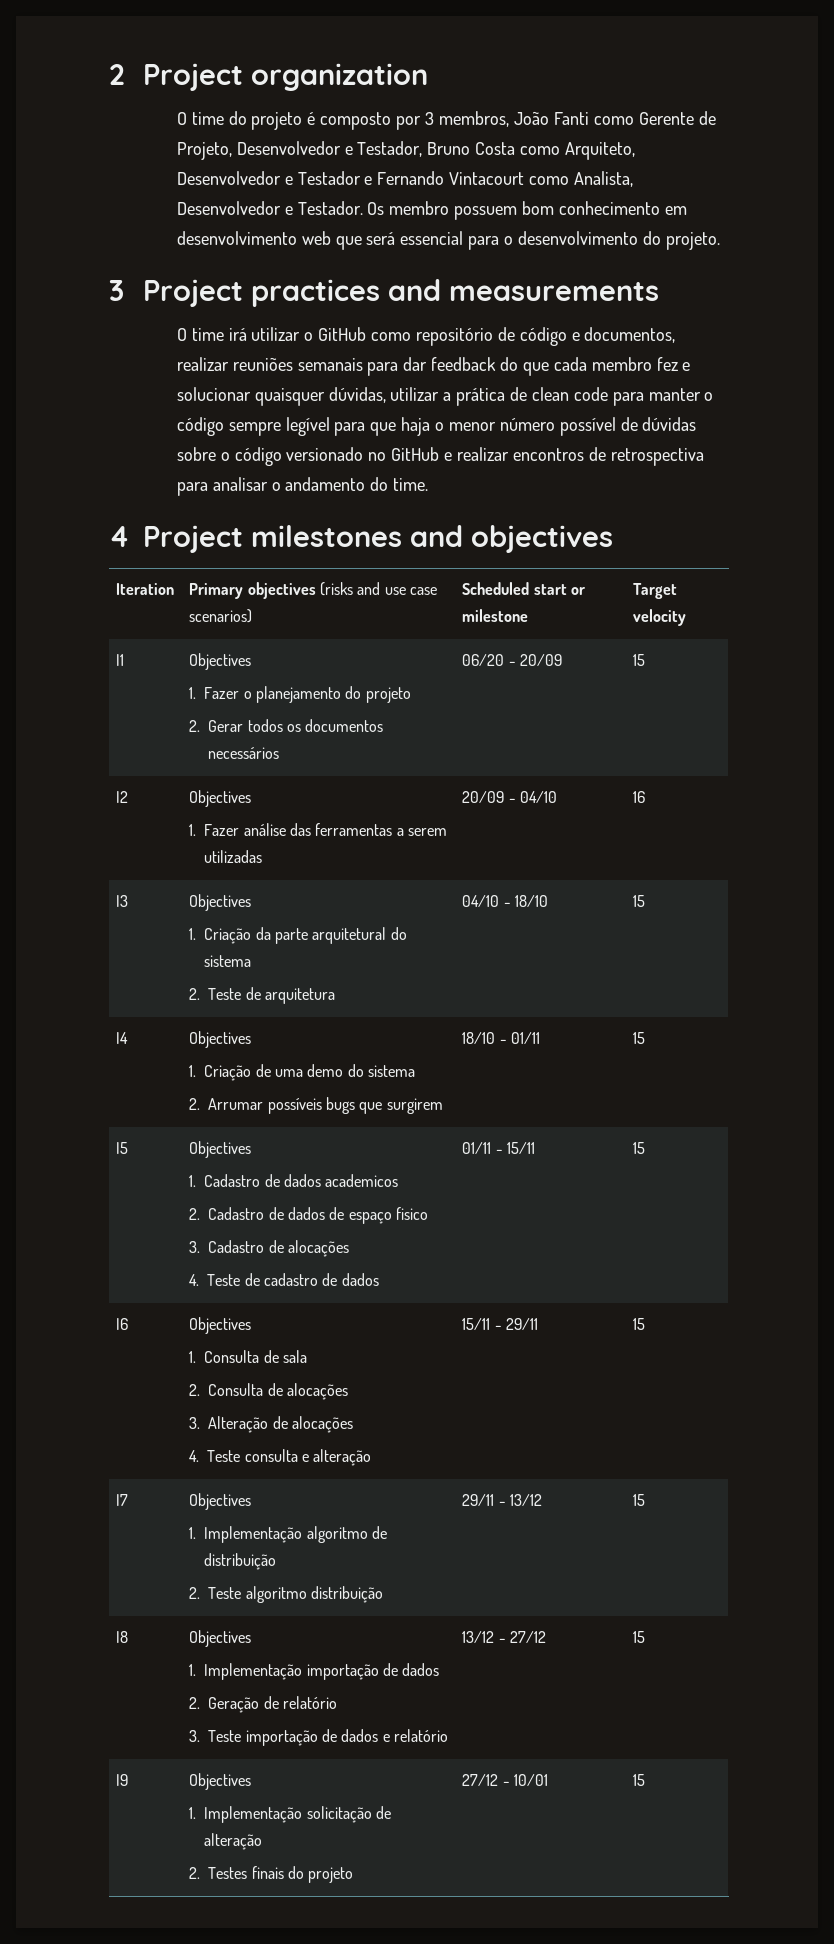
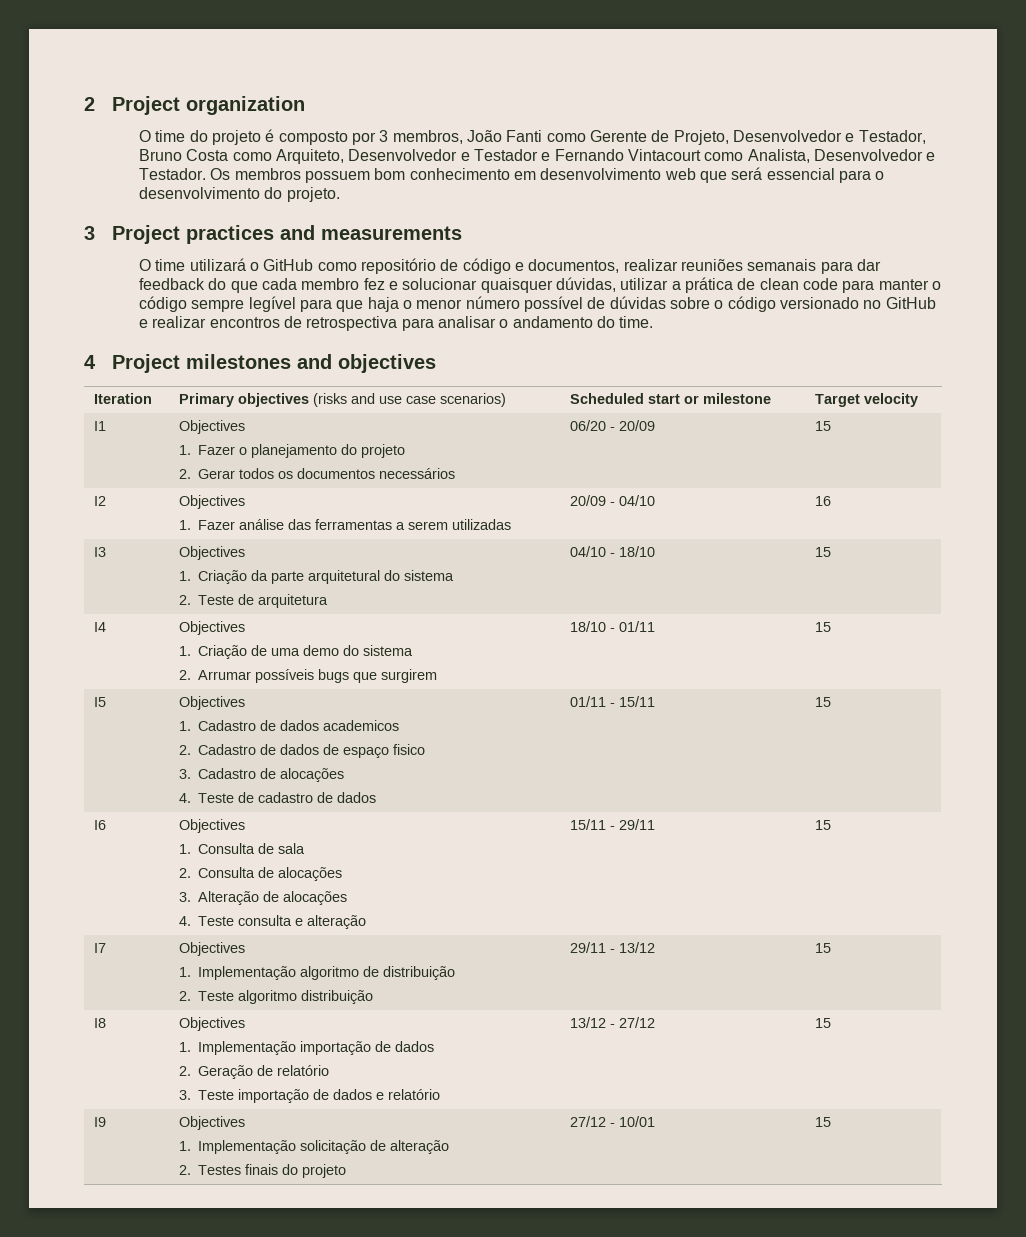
- Os membro possuem bom conhecimento em desenvolvimento web que será essencial para o desenvolvimento do projeto.
+ Os membros possuem bom conhecimento em desenvolvimento web que será essencial para o desenvolvimento do projeto.
- O time irá utilizar o GitHub como repositório de código e documentos, realizar reuniões semanais para dar feedback do que cada membro fez e solucionar quaisquer dúvidas, utilizar a prática de clean code para manter o código sempre legível para que haja o menor número possível de dúvidas sobre o código versionado no GitHub e realizar encontros de retrospectiva para analisar o andamento do time.
+ O time utilizará o GitHub como repositório de código e documentos, realizar reuniões semanais para dar feedback do que cada membro fez e solucionar quaisquer dúvidas, utilizar a prática de clean code para manter o código sempre legível para que haja o menor número possível de dúvidas sobre o código versionado no GitHub e realizar encontros de retrospectiva para analisar o andamento do time.

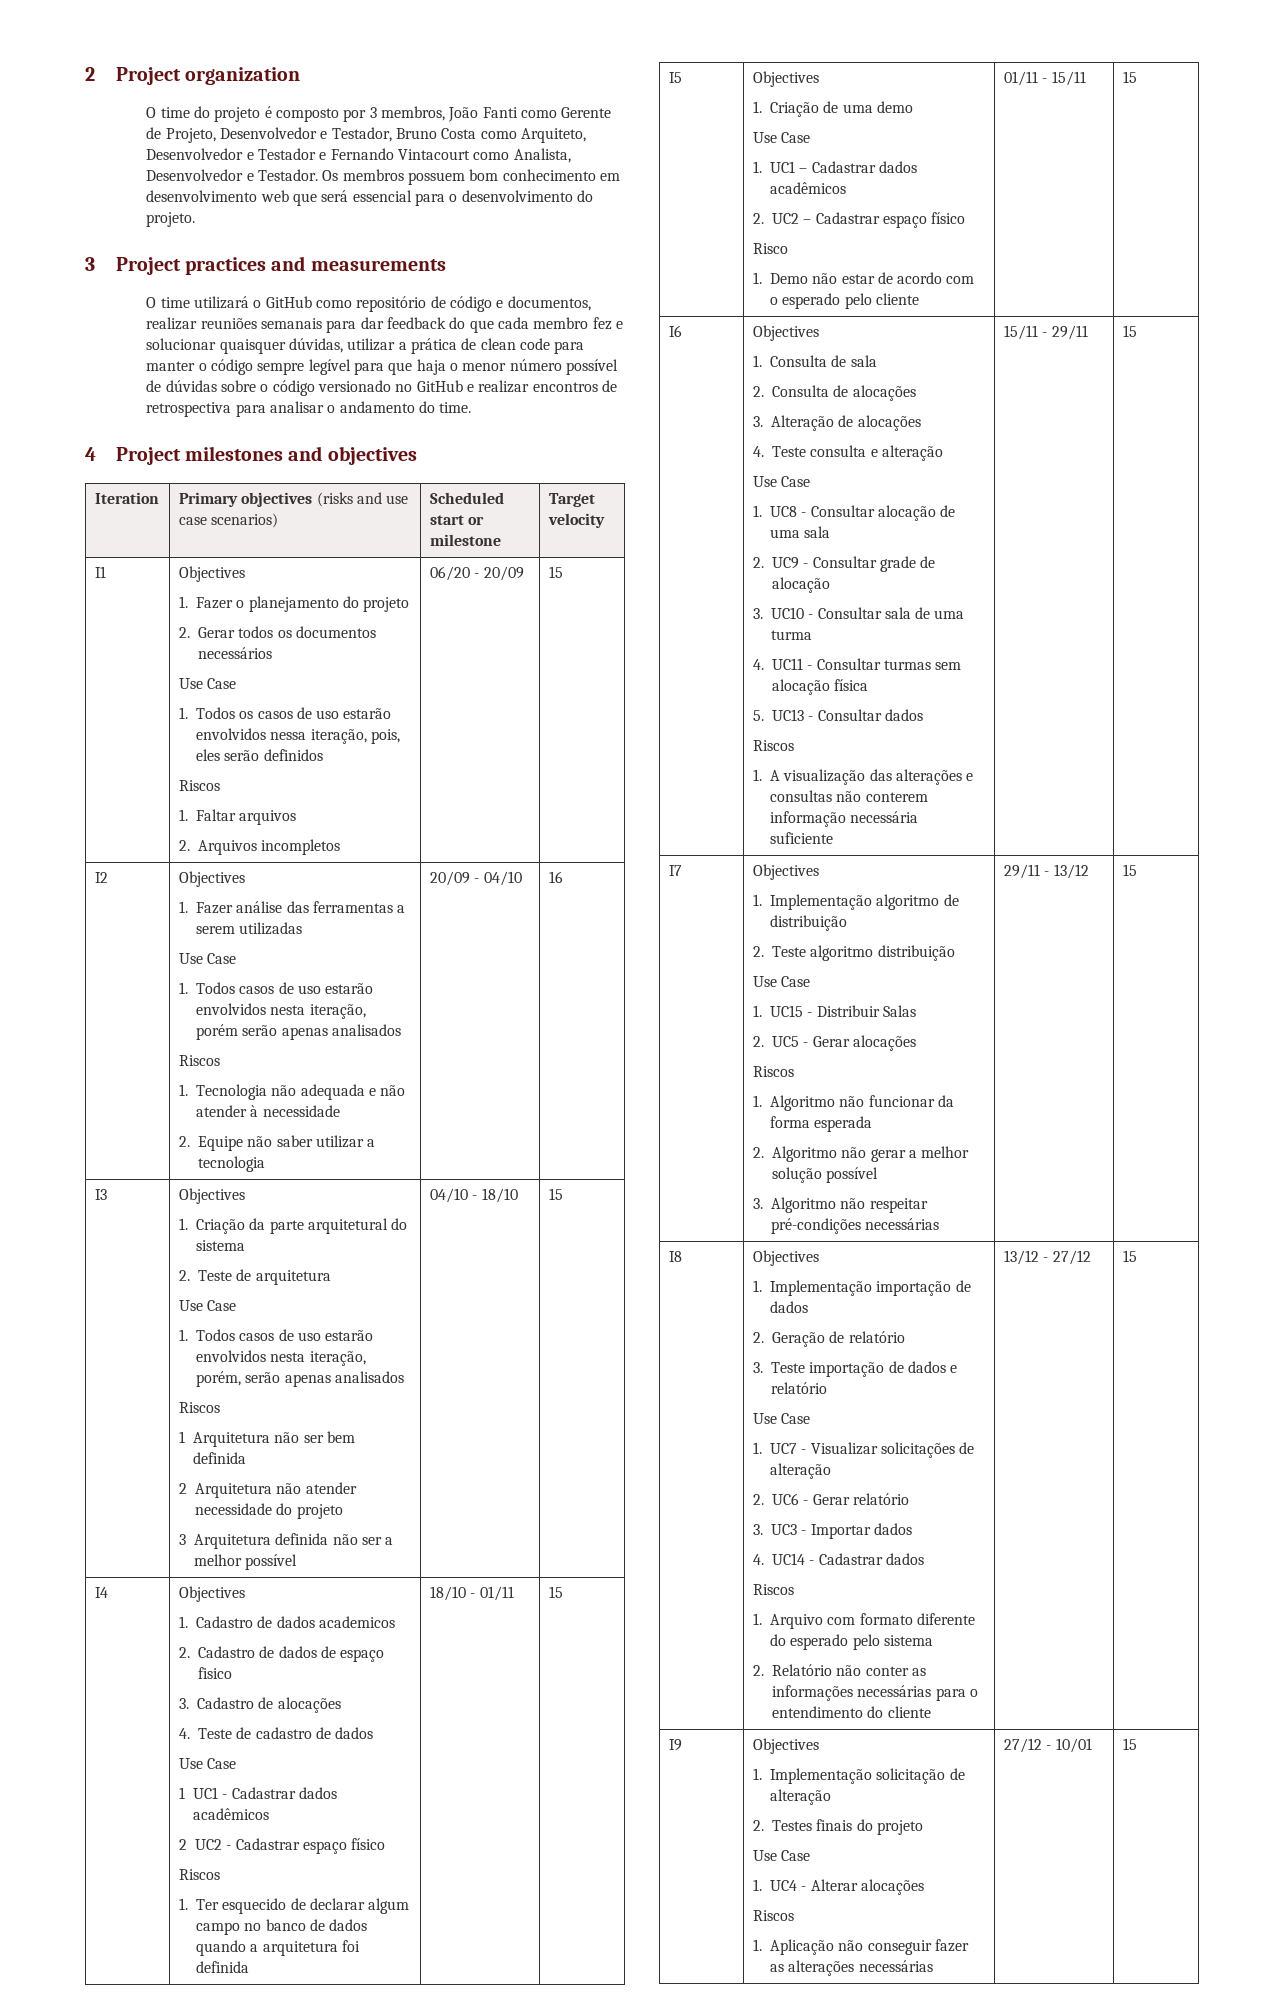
  2. Gerar todos os documentos necessários
+ Use Case
+ 1. Todos os casos de uso estarão envolvidos nessa iteração, pois, eles serão definidos
+ Riscos
+ 1. Faltar arquivos
+ 2. Arquivos incompletos
  1. Fazer análise das ferramentas a serem utilizadas
+ Use Case
+ 1. Todos casos de uso estarão envolvidos nesta iteração, porém serão apenas analisados
+ Riscos
+ 1. Tecnologia não adequada e não atender à necessidade
+ 2. Equipe não saber utilizar a tecnologia
  2. Teste de arquitetura
+ Use Case
+ 1. Todos casos de uso estarão envolvidos nesta iteração, porém, serão apenas analisados
+ Riscos
+ 1 Arquitetura não ser bem definida
+ 2 Arquitetura não atender necessidade do projeto
+ 3 Arquitetura definida não ser a melhor possível
- 1. Criação de uma demo do sistema
- 2. Arrumar possíveis bugs que surgirem | 18/10 - 01/11 | 15
- I5 | Objectives
  1. Cadastro de dados academicos
  2. Cadastro de dados de espaço fisico
  3. Cadastro de alocações
- 4. Teste de cadastro de dados | 01/11 - 15/11 | 15
+ 4. Teste de cadastro de dados
+ Use Case
+ 1 UC1 - Cadastrar dados acadêmicos
+ 2 UC2 - Cadastrar espaço físico
+ Riscos
+ 1. Ter esquecido de declarar algum campo no banco de dados quando a arquitetura foi definida | 18/10 - 01/11 | 15
+ I5 | Objectives
+ 1. Criação de uma demo
+ Use Case
+ 1. UC1 – Cadastrar dados acadêmicos
+ 2. UC2 – Cadastrar espaço físico
+ Risco
+ 1. Demo não estar de acordo com o esperado pelo cliente | 01/11 - 15/11 | 15
  4. Teste consulta e alteração
+ Use Case
+ 1. UC8 - Consultar alocação de uma sala
+ 2. UC9 - Consultar grade de alocação
+ 3. UC10 - Consultar sala de uma turma
+ 4. UC11 - Consultar turmas sem alocação física
+ 5. UC13 - Consultar dados
+ Riscos
+ 1. A visualização das alterações e consultas não conterem informação necessária suficiente
  2. Teste algoritmo distribuição
+ Use Case
+ 1. UC15 - Distribuir Salas
+ 2. UC5 - Gerar alocações
+ Riscos
+ 1. Algoritmo não funcionar da forma esperada
+ 2. Algoritmo não gerar a melhor solução possível
+ 3. Algoritmo não respeitar pré-condições necessárias
  3. Teste importação de dados e relatório
+ Use Case
+ 1. UC7 - Visualizar solicitações de alteração
+ 2. UC6 - Gerar relatório
+ 3. UC3 - Importar dados
+ 4. UC14 - Cadastrar dados
+ Riscos
+ 1. Arquivo com formato diferente do esperado pelo sistema
+ 2. Relatório não conter as informações necessárias para o entendimento do cliente
  I9 | Objectives
  1. Implementação solicitação de alteração
- 2. Testes finais do projeto | 27/12 - 10/01 | 15
+ 2. Testes finais do projeto
+ Use Case
+ 1. UC4 - Alterar alocações
+ Riscos
+ 1. Aplicação não conseguir fazer as alterações necessárias | 27/12 - 10/01 | 15

